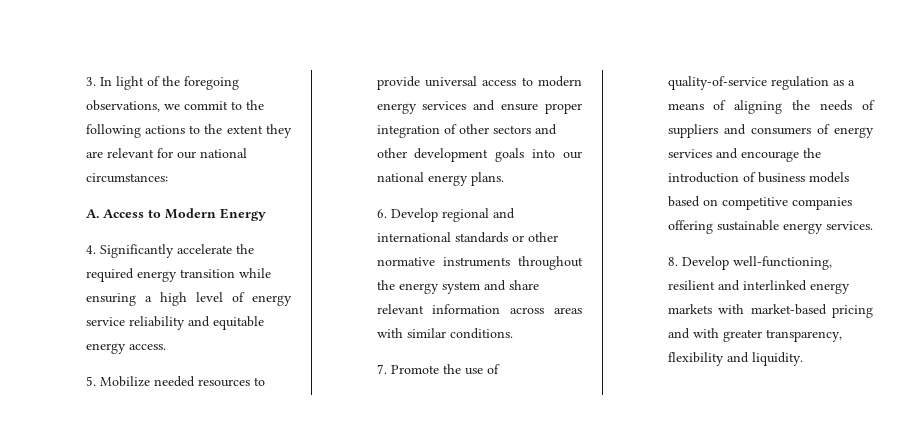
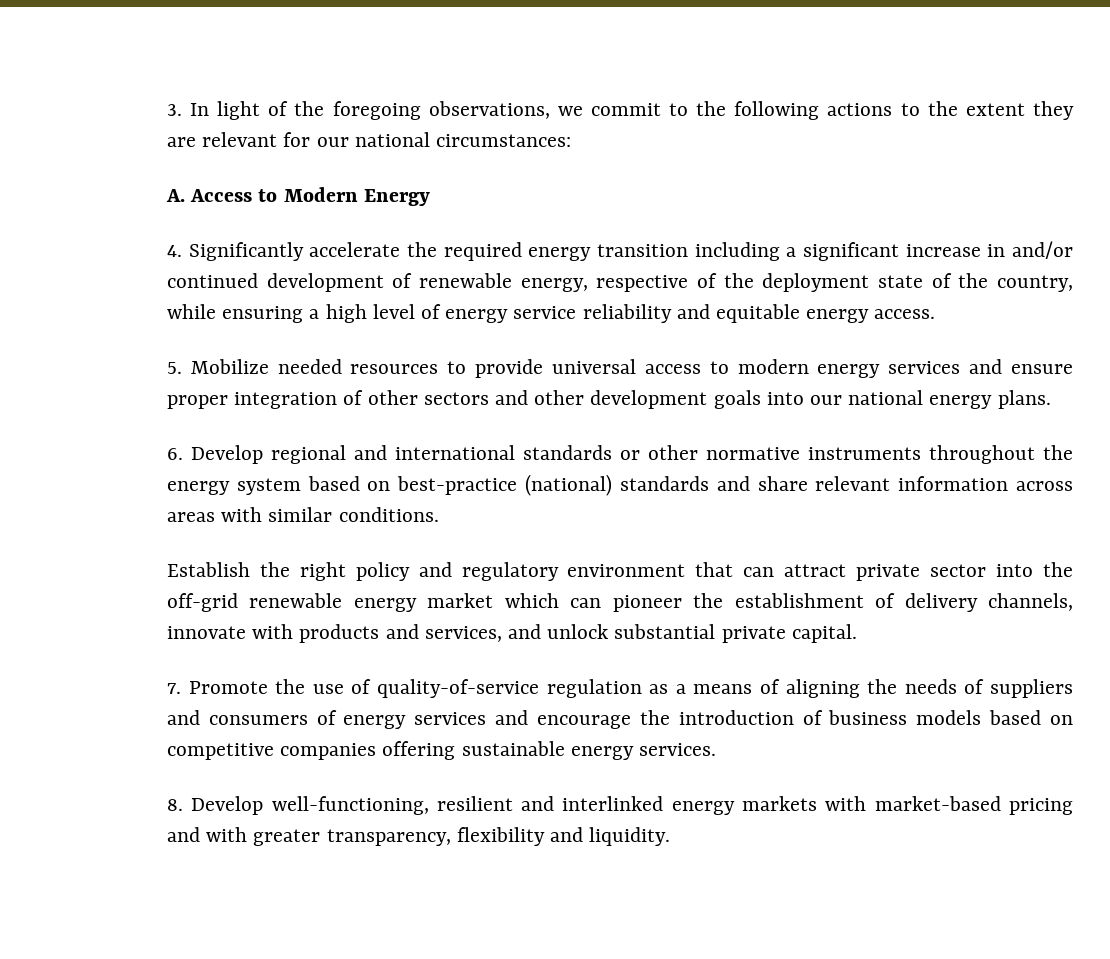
- 4. Significantly accelerate the required energy transition while ensuring a high level of energy service reliability and equitable energy access.
+ 4. Significantly accelerate the required energy transition including a significant increase in and/or continued development of renewable energy, respective of the deployment state of the country, while ensuring a high level of energy service reliability and equitable energy access.
- 6. Develop regional and international standards or other normative instruments throughout the energy system and share relevant information across areas with similar conditions.
+ 6. Develop regional and international standards or other normative instruments throughout the energy system based on best-practice (national) standards and share relevant information across areas with similar conditions.
+ Establish the right policy and regulatory environment that can attract private sector into the off-grid renewable energy market which can pioneer the establishment of delivery channels, innovate with products and services, and unlock substantial private capital.

